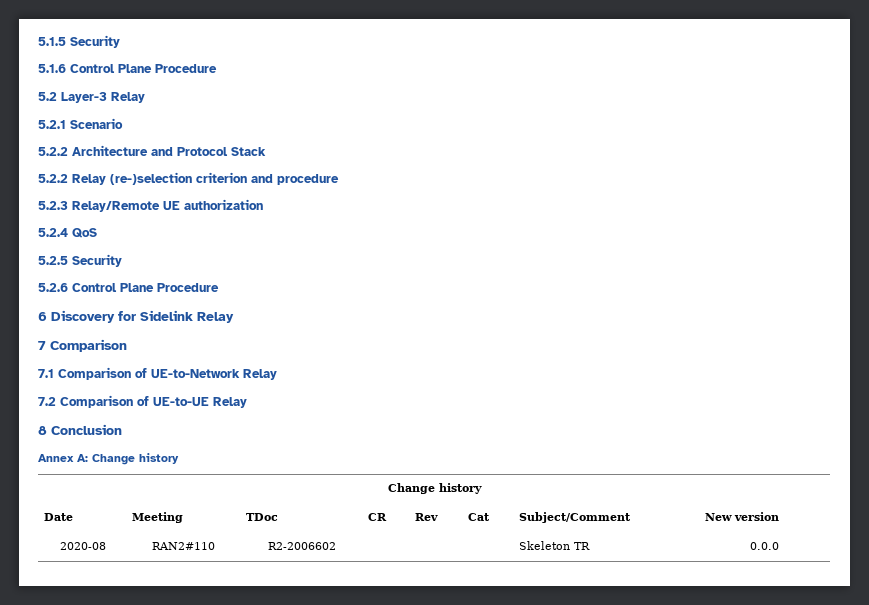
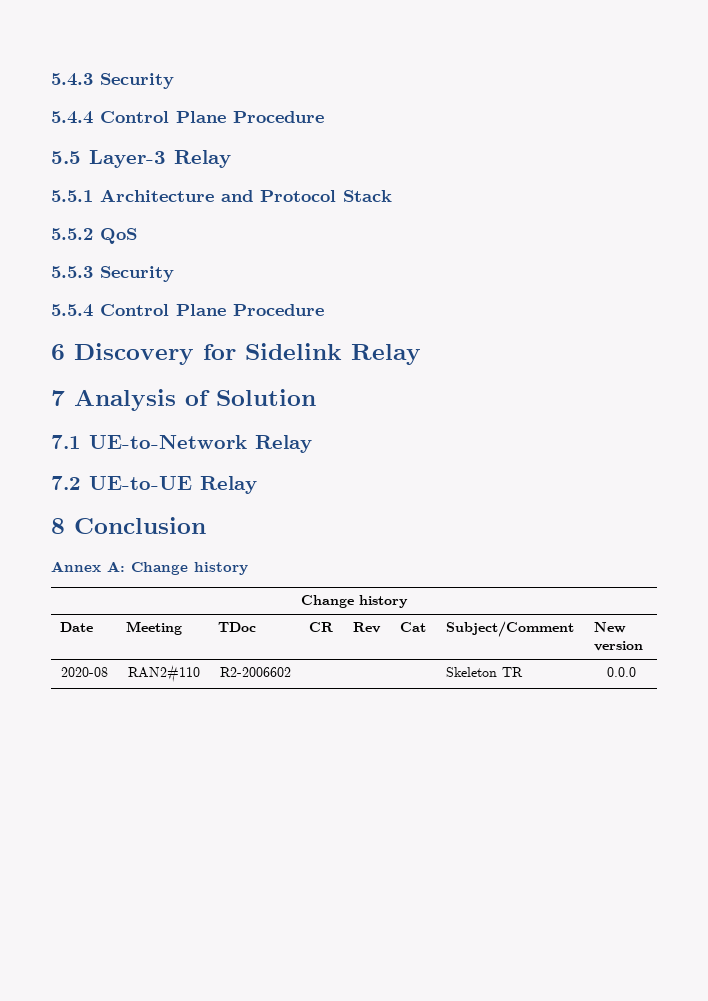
- 5.1.5 Security
- 5.1.6 Control Plane Procedure
- 5.2 Layer-3 Relay
+ 5.4.3 Security
+ 5.4.4 Control Plane Procedure
+ 5.5 Layer-3 Relay
- 5.2.1 Scenario
- 5.2.2 Architecture and Protocol Stack
+ 5.5.1 Architecture and Protocol Stack
- 5.2.2 Relay (re-)selection criterion and procedure
- 5.2.3 Relay/Remote UE authorization
- 5.2.4 QoS
+ 5.5.2 QoS
- 5.2.5 Security
- 5.2.6 Control Plane Procedure
+ 5.5.3 Security
+ 5.5.4 Control Plane Procedure
- 7 Comparison
+ 7 Analysis of Solution
- 7.1 Comparison of UE-to-Network Relay
+ 7.1 UE-to-Network Relay
- 7.2 Comparison of UE-to-UE Relay
+ 7.2 UE-to-UE Relay

